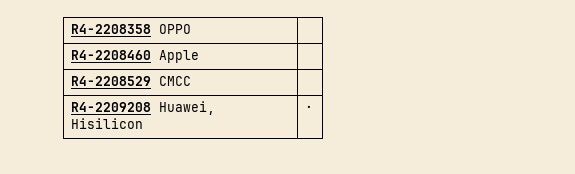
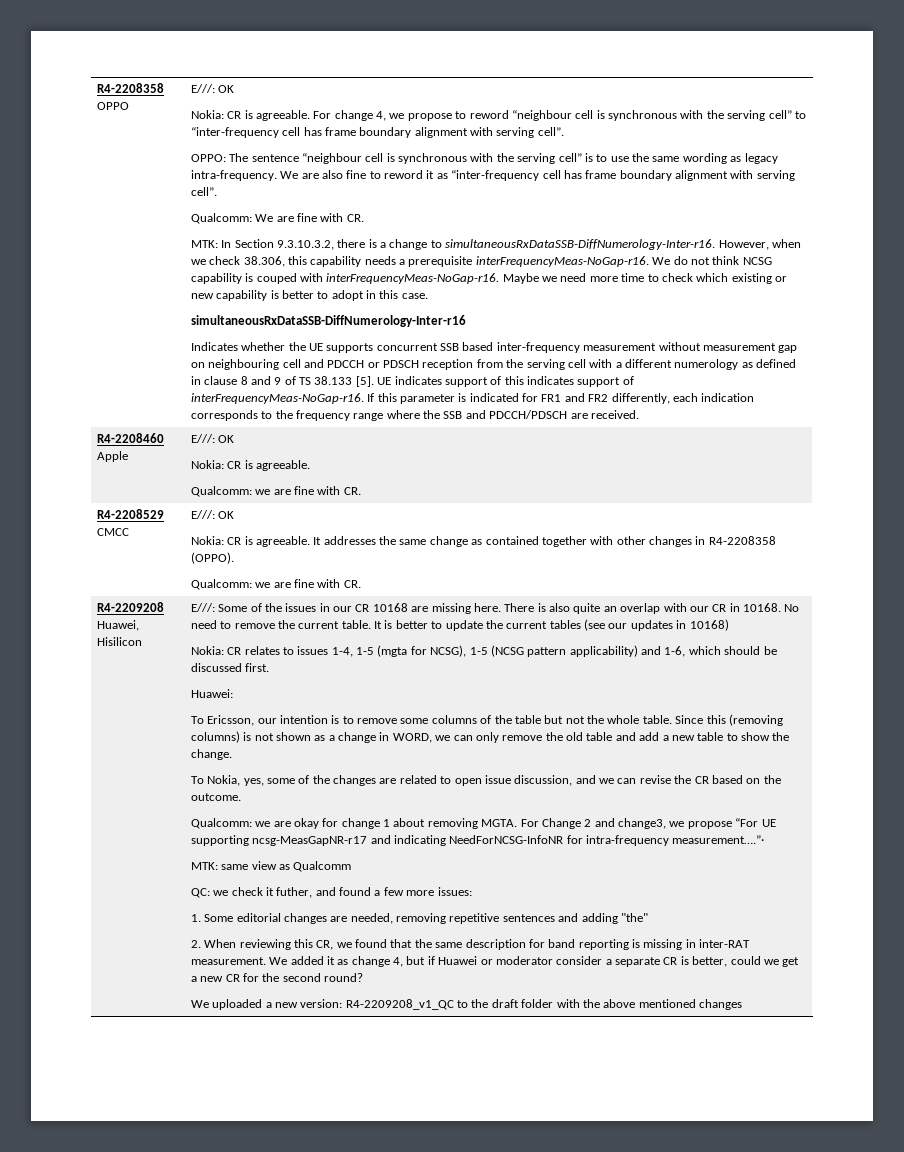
- R4-2208358 OPPO |
- R4-2208460 Apple |
- R4-2208529 CMCC |
- R4-2209208 Huawei, Hisilicon | ·
+ R4-2208358 OPPO | E///: OK
+ Nokia: CR is agreeable. For change 4, we propose to reword “neighbour cell is synchronous with the serving cell” to “inter-frequency cell has frame boundary alignment with serving cell”.
+ OPPO: The sentence “neighbour cell is synchronous with the serving cell” is to use the same wording as legacy intra-frequency. We are also fine to reword it as “inter-frequency cell has frame boundary alignment with serving cell”.
+ Qualcomm: We are fine with CR.
+ MTK: In Section 9.3.10.3.2, there is a change to simultaneousRxDataSSB-DiffNumerology-Inter-r16. However, when we check 38.306, this capability needs a prerequisite interFrequencyMeas-NoGap-r16. We do not think NCSG capability is couped with interFrequencyMeas-NoGap-r16. Maybe we need more time to check which existing or new capability is better to adopt in this case.
+ simultaneousRxDataSSB-DiffNumerology-Inter-r16
+ Indicates whether the UE supports concurrent SSB based inter-frequency measurement without measurement gap on neighbouring cell and PDCCH or PDSCH reception from the serving cell with a different numerology as defined in clause 8 and 9 of TS 38.133 [5]. UE indicates support of this indicates support of interFrequencyMeas-NoGap-r16. If this parameter is indicated for FR1 and FR2 differently, each indication corresponds to the frequency range where the SSB and PDCCH/PDSCH are received.
+ R4-2208460 Apple | E///: OK
+ Nokia: CR is agreeable.
+ Qualcomm: we are fine with CR.
+ R4-2208529 CMCC | E///: OK
+ Nokia: CR is agreeable. It addresses the same change as contained together with other changes in R4-2208358 (OPPO).
+ Qualcomm: we are fine with CR.
+ R4-2209208 Huawei, Hisilicon | E///: Some of the issues in our CR 10168 are missing here. There is also quite an overlap with our CR in 10168. No need to remove the current table. It is better to update the current tables (see our updates in 10168)
+ Nokia: CR relates to issues 1-4, 1-5 (mgta for NCSG), 1-5 (NCSG pattern applicability) and 1-6, which should be discussed first.
+ Huawei:
+ To Ericsson, our intention is to remove some columns of the table but not the whole table. Since this (removing columns) is not shown as a change in WORD, we can only remove the old table and add a new table to show the change.
+ To Nokia, yes, some of the changes are related to open issue discussion, and we can revise the CR based on the outcome.
+ Qualcomm: we are okay for change 1 about removing MGTA. For Change 2 and change3, we propose “For UE supporting ncsg-MeasGapNR-r17 and indicating NeedForNCSG-InfoNR for intra-frequency measurement….”·
+ MTK: same view as Qualcomm
+ QC: we check it futher, and found a few more issues:
+ 1. Some editorial changes are needed, removing repetitive sentences and adding "the"
+ 2. When reviewing this CR, we found that the same description for band reporting is missing in inter-RAT measurement. We added it as change 4, but if Huawei or moderator consider a separate CR is better, could we get a new CR for the second round?
+ We uploaded a new version: R4-2209208_v1_QC to the draft folder with the above mentioned changes

